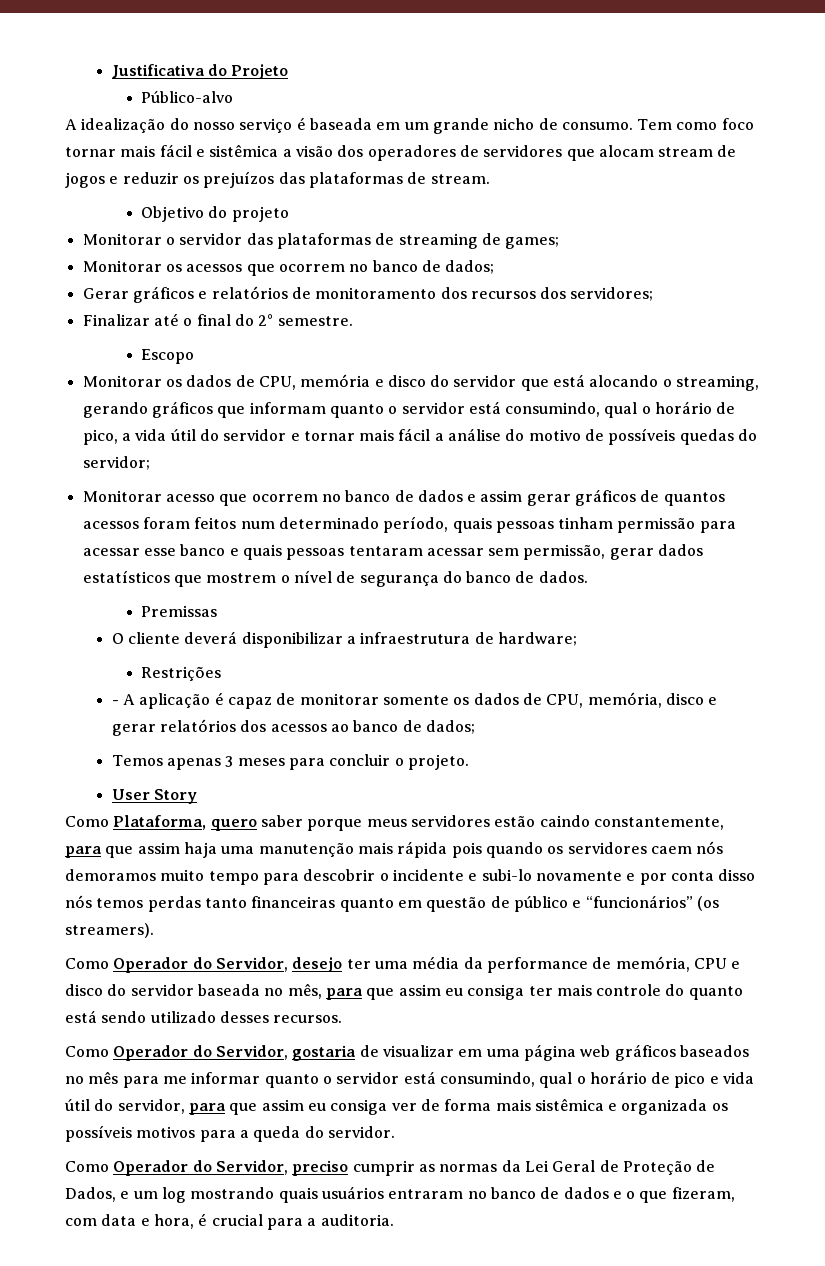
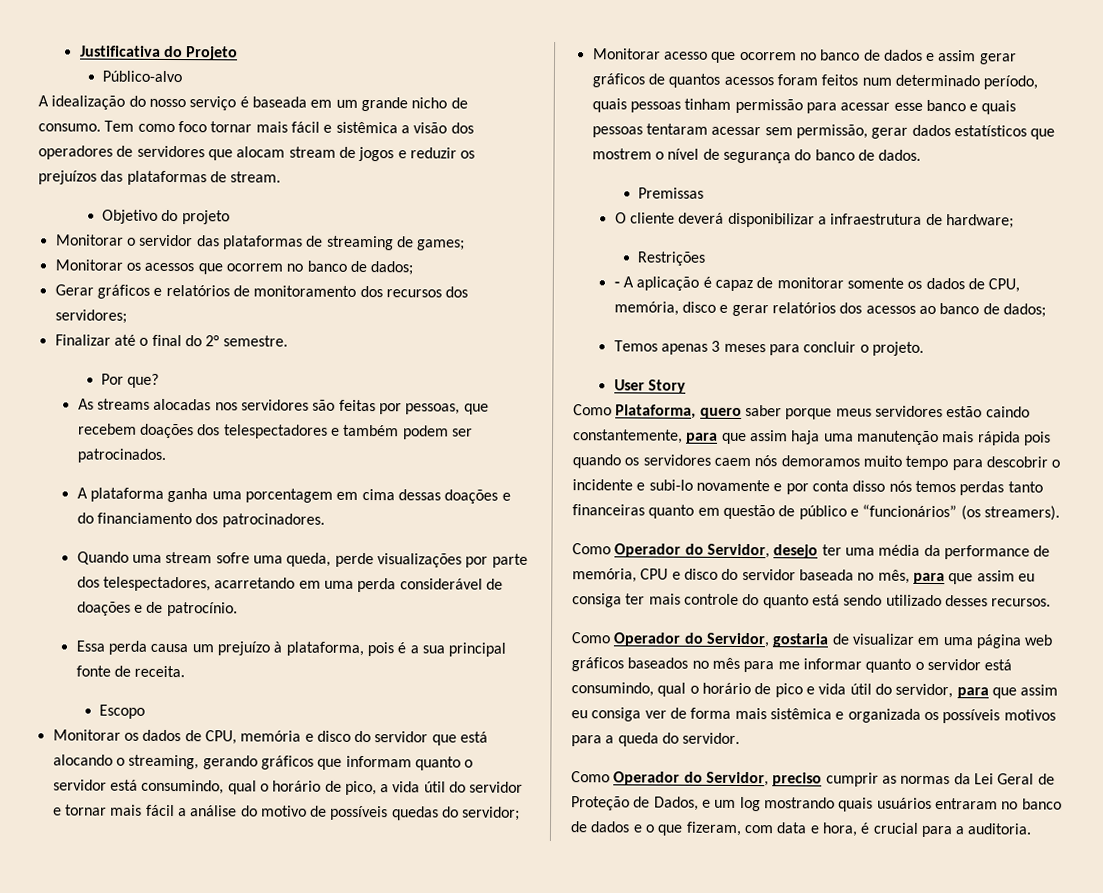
+ Por que?
+ As streams alocadas nos servidores são feitas por pessoas, que recebem doações dos telespectadores e também podem ser patrocinados.
+ A plataforma ganha uma porcentagem em cima dessas doações e do financiamento dos patrocinadores.
+ Quando uma stream sofre uma queda, perde visualizações por parte dos telespectadores, acarretando em uma perda considerável de doações e de patrocínio.
+ Essa perda causa um prejuízo à plataforma, pois é a sua principal fonte de receita.

